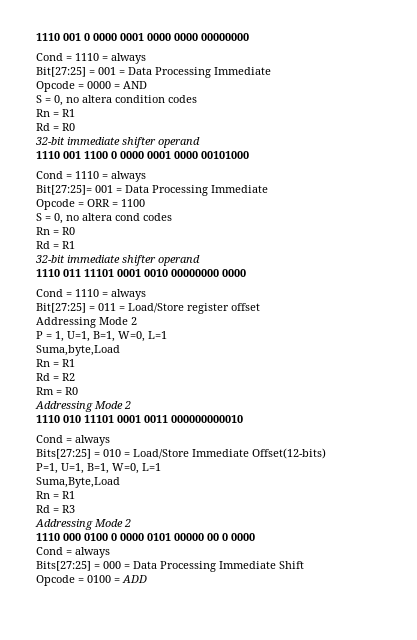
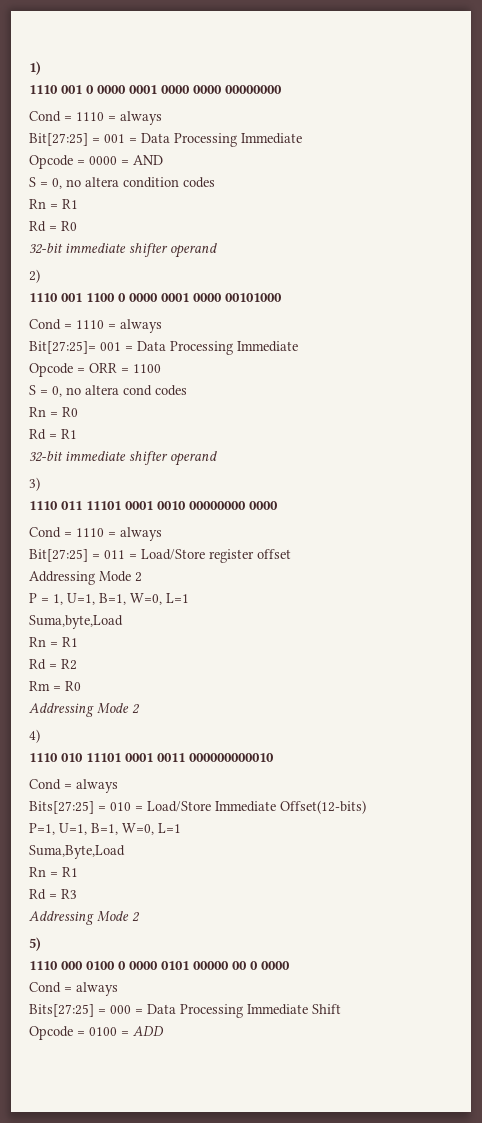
+ 1)
+ 2)
+ 3)
+ 4)
+ 5)

